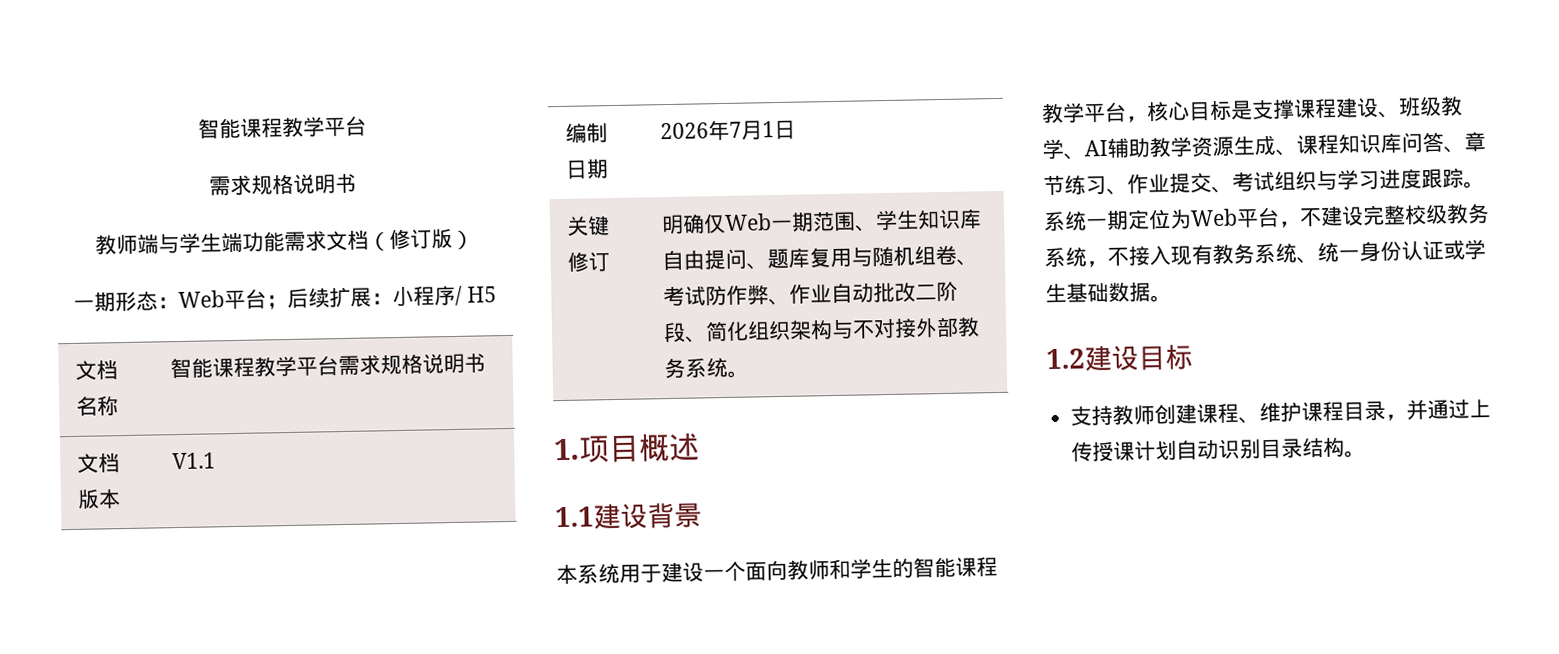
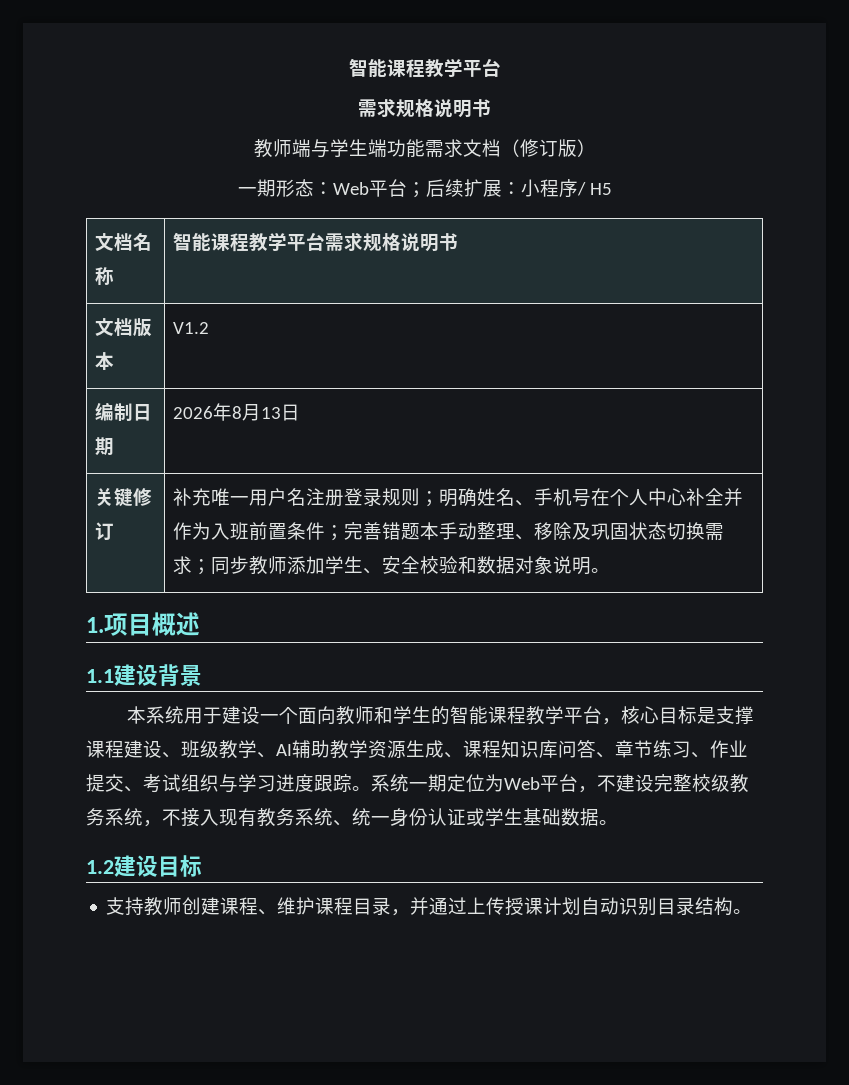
- 文档版本 | V1.1
+ 文档版本 | V1.2
- 编制日期 | 2026年7月1日
+ 编制日期 | 2026年8月13日
- 明确仅Web一期范围、学生知识库自由提问、题库复用与随机组卷、考试防作弊、作业自动批改二阶段、简化组织架构与不对接外部教务系统。
+ 补充唯一用户名注册登录规则；明确姓名、手机号在个人中心补全并作为入班前置条件；完善错题本手动整理、移除及巩固状态切换需求；同步教师添加学生、安全校验和数据对象说明。

